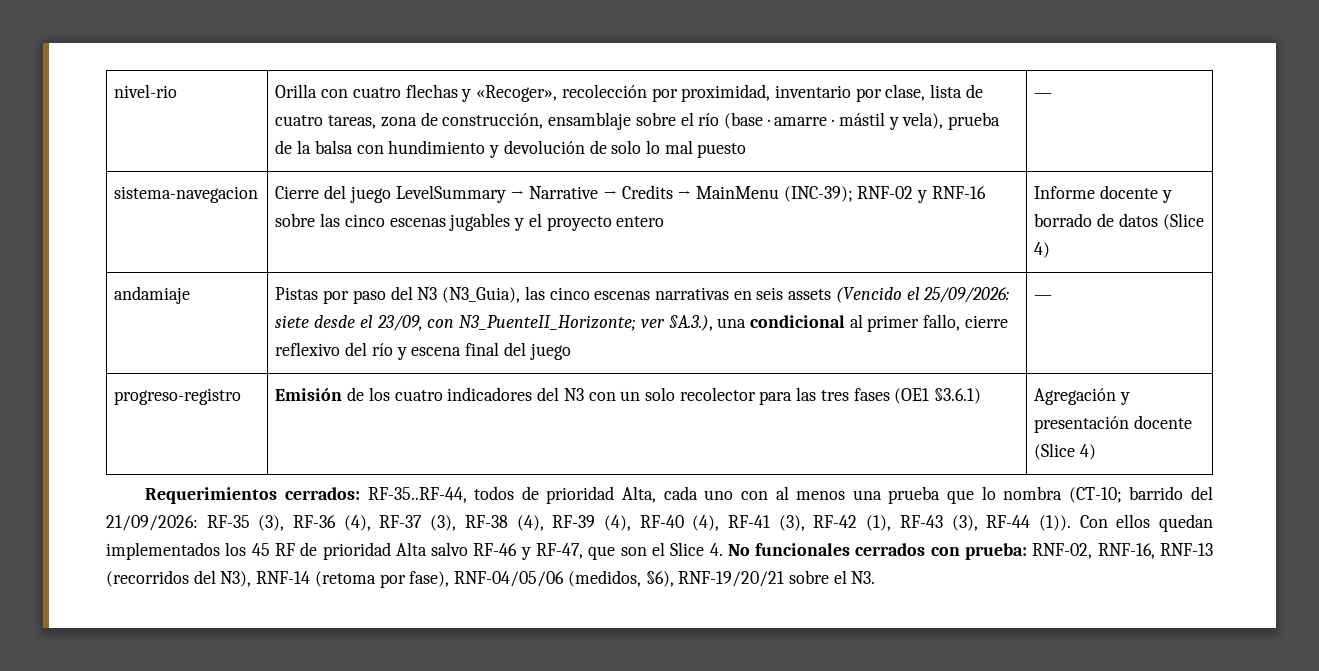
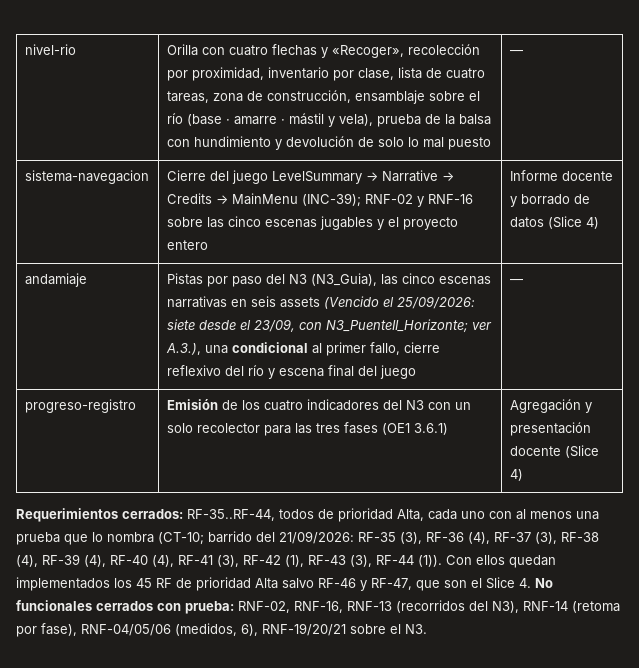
- andamiaje | Pistas por paso del N3 (N3_Guia), las cinco escenas narrativas en seis assets (Vencido el 25/09/2026: siete desde el 23/09, con N3_PuenteII_Horizonte; ver §A.3.), una condicional al primer fallo, cierre reflexivo del río y escena final del juego | —
+ andamiaje | Pistas por paso del N3 (N3_Guia), las cinco escenas narrativas en seis assets (Vencido el 25/09/2026: siete desde el 23/09, con N3_PuenteII_Horizonte; ver A.3.), una condicional al primer fallo, cierre reflexivo del río y escena final del juego | —
- progreso-registro | Emisión de los cuatro indicadores del N3 con un solo recolector para las tres fases (OE1 §3.6.1) | Agregación y presentación docente (Slice 4)
+ progreso-registro | Emisión de los cuatro indicadores del N3 con un solo recolector para las tres fases (OE1 3.6.1) | Agregación y presentación docente (Slice 4)
- Con ellos quedan implementados los 45 RF de prioridad Alta salvo RF-46 y RF-47, que son el Slice 4. No funcionales cerrados con prueba: RNF-02, RNF-16, RNF-13 (recorridos del N3), RNF-14 (retoma por fase), RNF-04/05/06 (medidos, §6), RNF-19/20/21 sobre el N3.
+ Con ellos quedan implementados los 45 RF de prioridad Alta salvo RF-46 y RF-47, que son el Slice 4. No funcionales cerrados con prueba: RNF-02, RNF-16, RNF-13 (recorridos del N3), RNF-14 (retoma por fase), RNF-04/05/06 (medidos, 6), RNF-19/20/21 sobre el N3.

